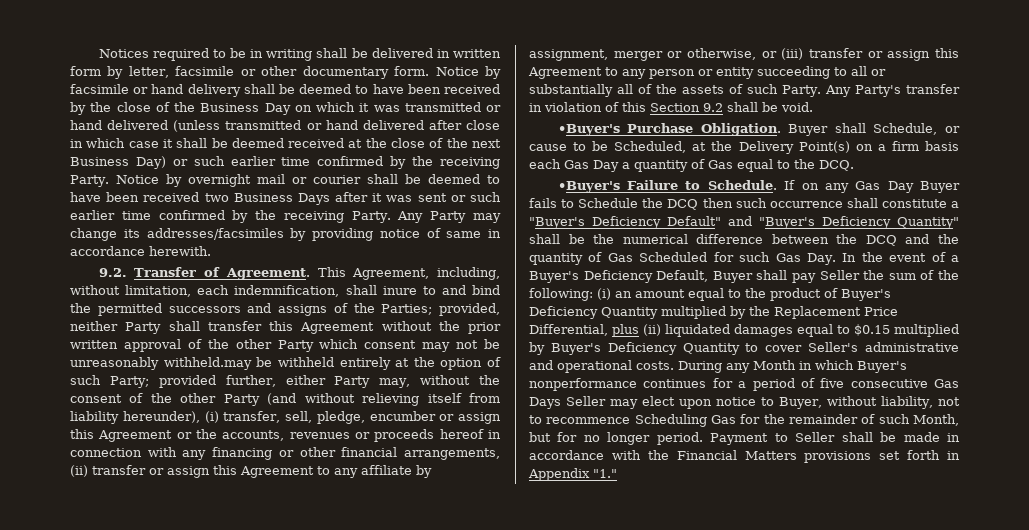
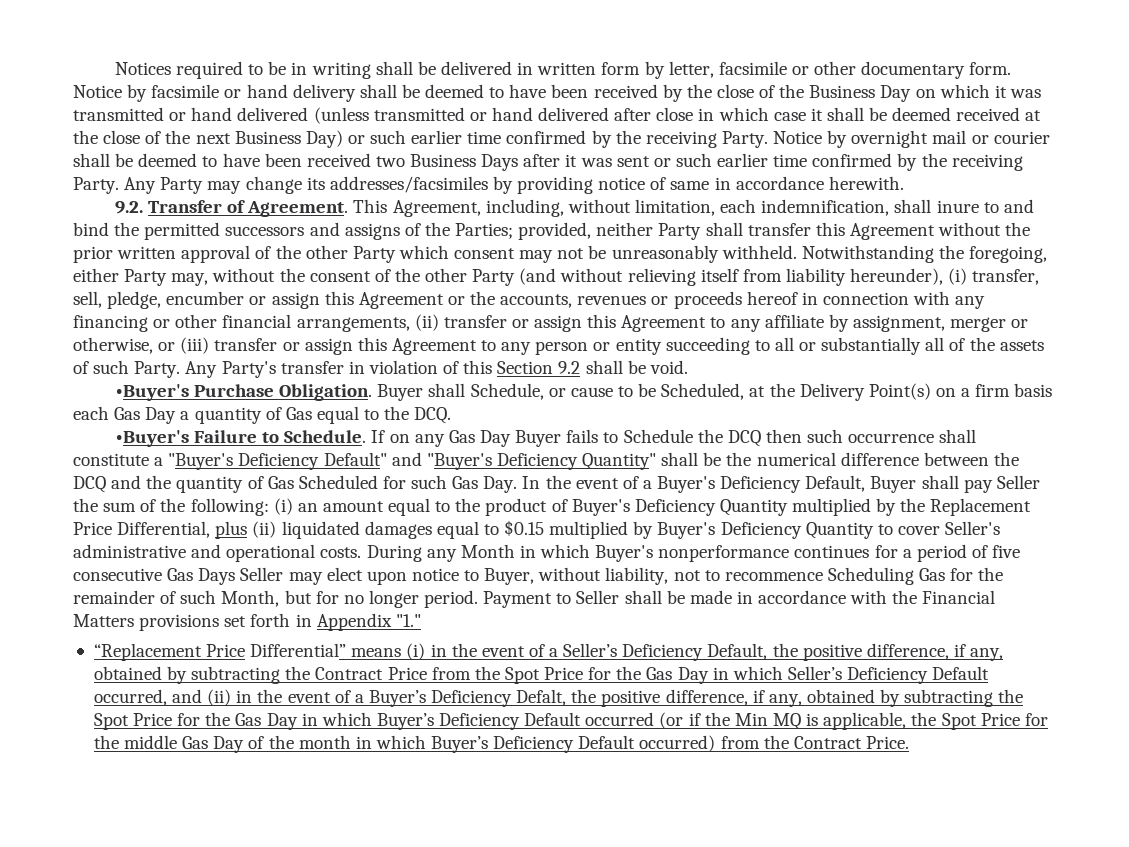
- provided, neither Party shall transfer this Agreement without the prior written approval of the other Party which consent may not be unreasonably withheld.may be withheld entirely at the option of such Party; provided further, either Party may, without the consent of the other Party (and without relieving itself from liability hereunder), (i) transfer, sell, pledge, encumber or assign this Agreement or the accounts, revenues or proceeds hereof in connection with any financing or other financial arrangements, (ii) transfer or assign this Agreement to any affiliate by assignment, merger or otherwise, or (iii) transfer or assign this Agreement to any person or entity succeeding to all or substantially all of the assets of such Party.
+ provided, neither Party shall transfer this Agreement without the prior written approval of the other Party which consent may not be unreasonably withheld. Notwithstanding the foregoing, either Party may, without the consent of the other Party (and without relieving itself from liability hereunder), (i) transfer, sell, pledge, encumber or assign this Agreement or the accounts, revenues or proceeds hereof in connection with any financing or other financial arrangements, (ii) transfer or assign this Agreement to any affiliate by assignment, merger or otherwise, or (iii) transfer or assign this Agreement to any person or entity succeeding to all or substantially all of the assets of such Party.
+ “Replacement Price Differential” means (i) in the event of a Seller’s Deficiency Default, the positive difference, if any, obtained by subtracting the Contract Price from the Spot Price for the Gas Day in which Seller’s Deficiency Default occurred, and (ii) in the event of a Buyer’s Deficiency Defalt, the positive difference, if any, obtained by subtracting the Spot Price for the Gas Day in which Buyer’s Deficiency Default occurred (or if the Min MQ is applicable, the Spot Price for the middle Gas Day of the month in which Buyer’s Deficiency Default occurred) from the Contract Price.

